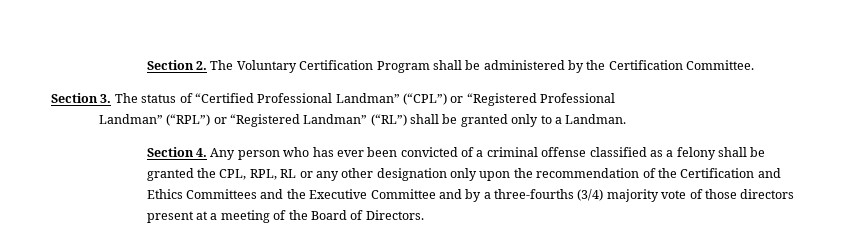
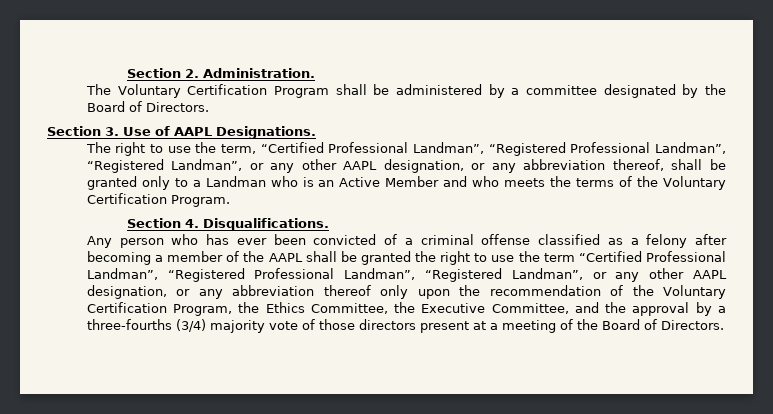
- Section 2. The Voluntary Certification Program shall be administered by the Certification Committee.
- Section 3. The status of “Certified Professional Landman” (“CPL”) or “Registered Professional
- Landman” (“RPL”) or “Registered Landman” (“RL”) shall be granted only to a Landman.
+ Section 2. Administration.
+ The Voluntary Certification Program shall be administered by a committee designated by the Board of Directors.
+ Section 3. Use of AAPL Designations.
+ The right to use the term, “Certified Professional Landman”, “Registered Professional Landman”, “Registered Landman”, or any other AAPL designation, or any abbreviation thereof, shall be granted only to a Landman who is an Active Member and who meets the terms of the Voluntary Certification Program.
- Section 4. Any person who has ever been convicted of a criminal offense classified as a felony shall be granted the CPL, RPL, RL or any other designation only upon the recommendation of the Certification and Ethics Committees and the Executive Committee and by a three-fourths (3/4) majority vote of those directors present at a meeting of the Board of Directors.
+ Section 4. Disqualifications.
+ Any person who has ever been convicted of a criminal offense classified as a felony after becoming a member of the AAPL shall be granted the right to use the term “Certified Professional Landman”, “Registered Professional Landman”, “Registered Landman”, or any other AAPL designation, or any abbreviation thereof only upon the recommendation of the Voluntary Certification Program, the Ethics Committee, the Executive Committee, and the approval by a three-fourths (3/4) majority vote of those directors present at a meeting of the Board of Directors.

